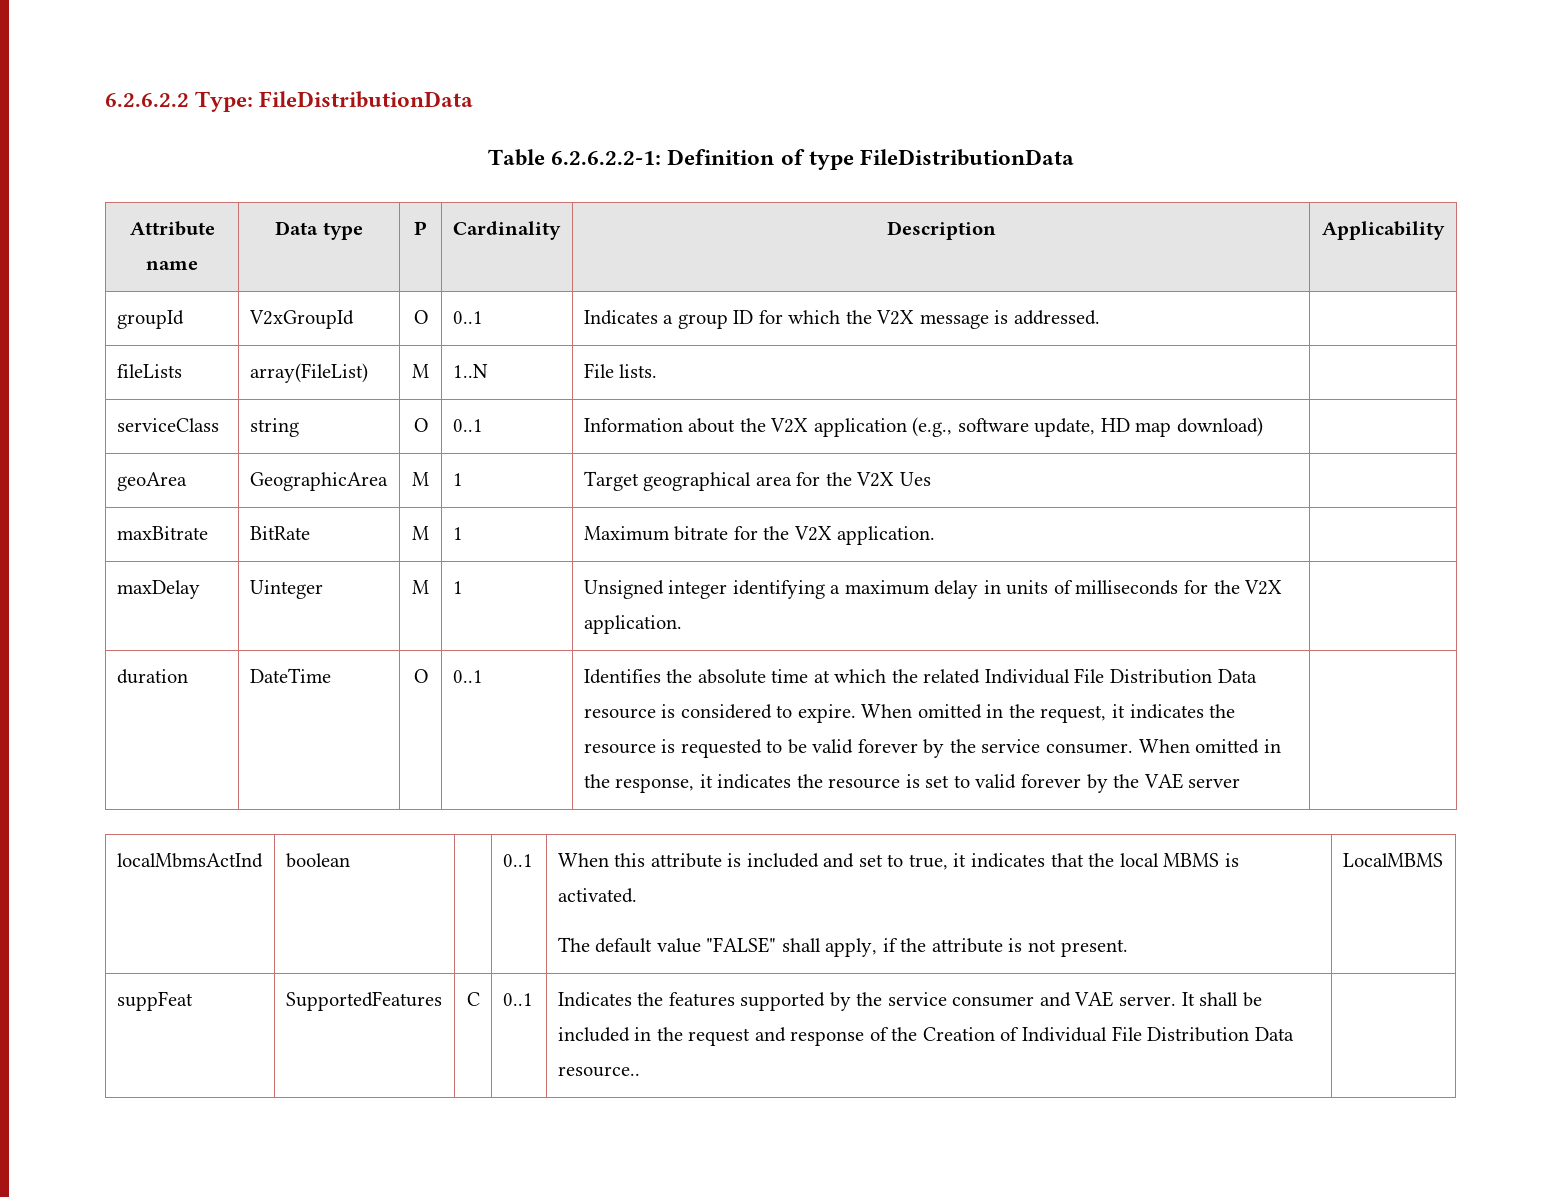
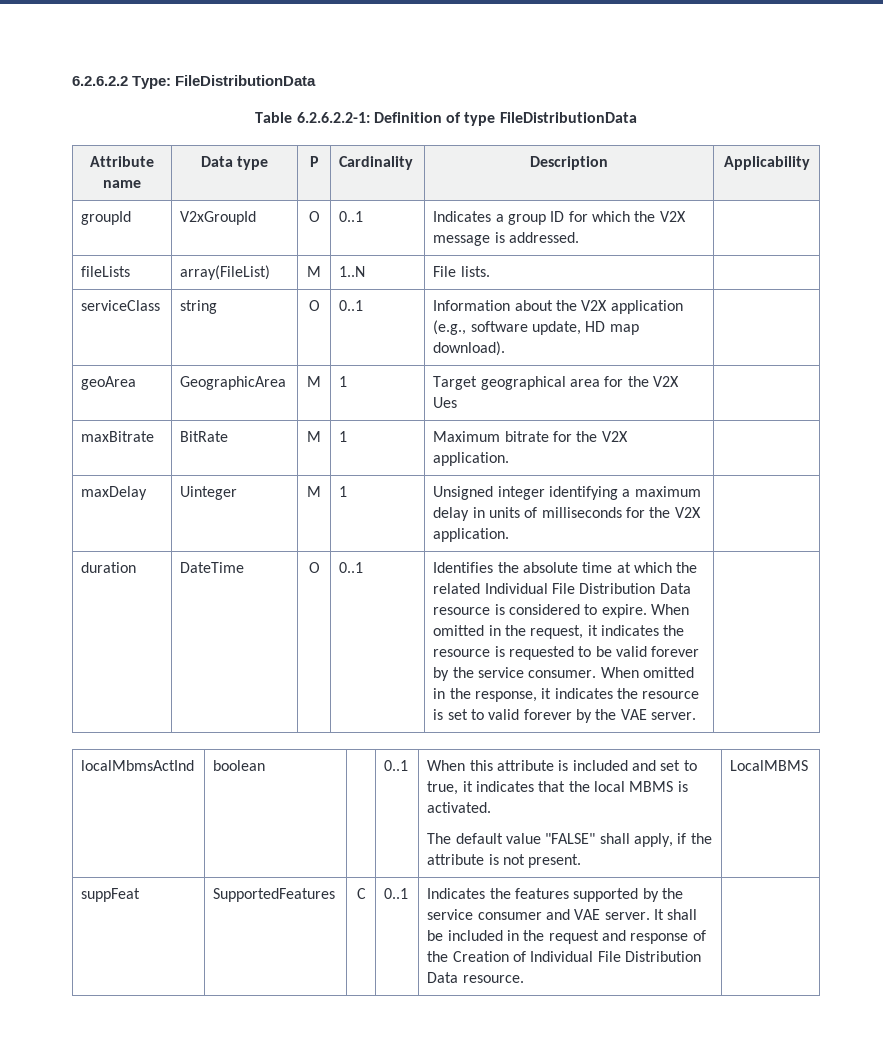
- serviceClass | string | O | 0..1 | Information about the V2X application (e.g., software update, HD map download) |
+ serviceClass | string | O | 0..1 | Information about the V2X application (e.g., software update, HD map download). |
- When omitted in the response, it indicates the resource is set to valid forever by the VAE server
+ When omitted in the response, it indicates the resource is set to valid forever by the VAE server.
- suppFeat | SupportedFeatures | C | 0..1 | Indicates the features supported by the service consumer and VAE server. It shall be included in the request and response of the Creation of Individual File Distribution Data resource.. |
+ suppFeat | SupportedFeatures | C | 0..1 | Indicates the features supported by the service consumer and VAE server. It shall be included in the request and response of the Creation of Individual File Distribution Data resource. |

